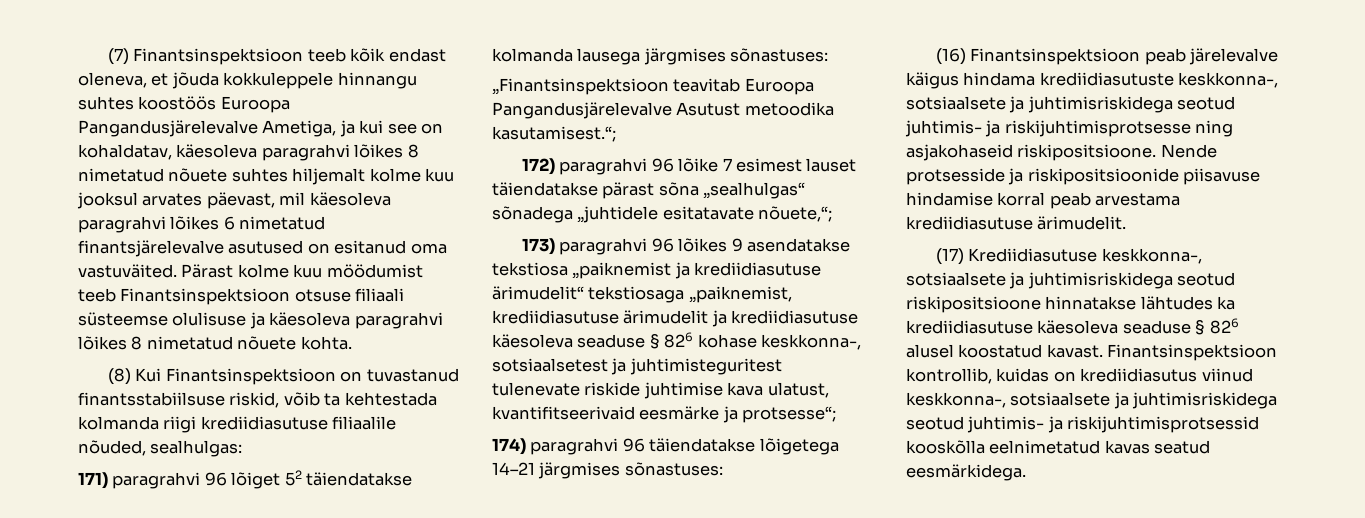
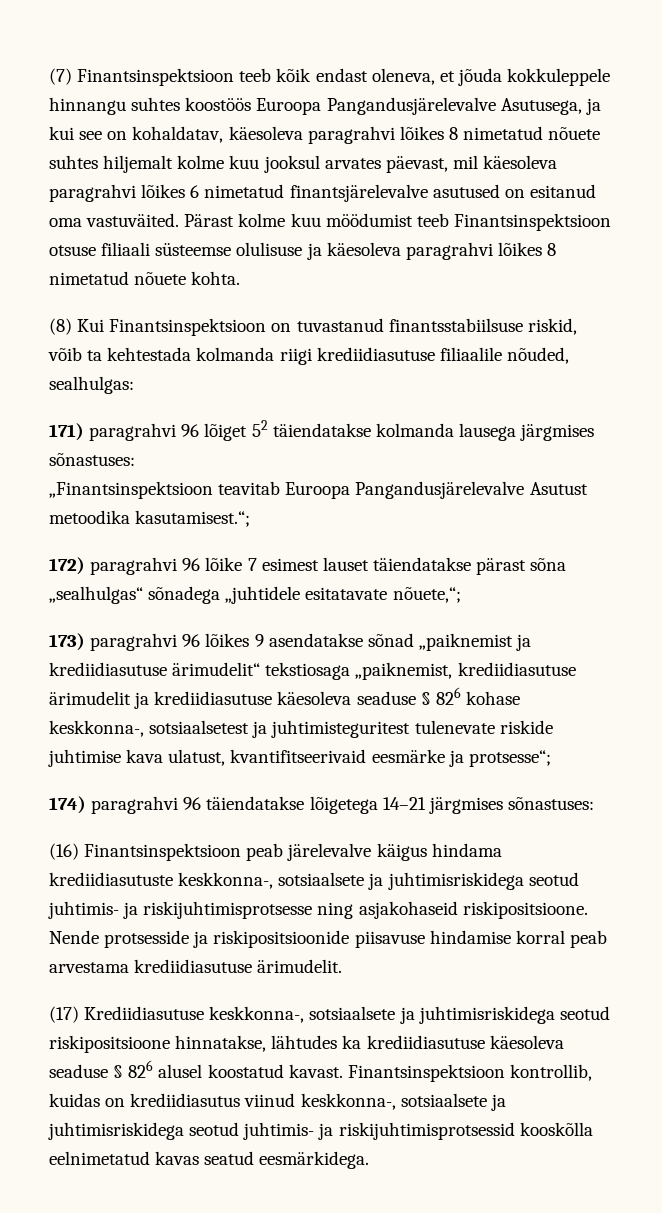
- (7) Finantsinspektsioon teeb kõik endast oleneva, et jõuda kokkuleppele hinnangu suhtes koostöös Euroopa Pangandusjärelevalve Ametiga, ja kui see on kohaldatav, käesoleva paragrahvi lõikes 8 nimetatud nõuete suhtes hiljemalt kolme kuu jooksul arvates päevast, mil käesoleva paragrahvi lõikes 6 nimetatud finantsjärelevalve asutused on esitanud oma vastuväited.
+ (7) Finantsinspektsioon teeb kõik endast oleneva, et jõuda kokkuleppele hinnangu suhtes koostöös Euroopa Pangandusjärelevalve Asutusega, ja kui see on kohaldatav, käesoleva paragrahvi lõikes 8 nimetatud nõuete suhtes hiljemalt kolme kuu jooksul arvates päevast, mil käesoleva paragrahvi lõikes 6 nimetatud finantsjärelevalve asutused on esitanud oma vastuväited.
- 173) paragrahvi 96 lõikes 9 asendatakse tekstiosa „paiknemist ja krediidiasutuse ärimudelit“ tekstiosaga „paiknemist, krediidiasutuse ärimudelit ja krediidiasutuse käesoleva seaduse § 826 kohase keskkonna-, sotsiaalsetest ja juhtimisteguritest tulenevate riskide juhtimise kava ulatust, kvantifitseerivaid eesmärke ja protsesse“;
+ 173) paragrahvi 96 lõikes 9 asendatakse sõnad „paiknemist ja krediidiasutuse ärimudelit“ tekstiosaga „paiknemist, krediidiasutuse ärimudelit ja krediidiasutuse käesoleva seaduse § 826 kohase keskkonna-, sotsiaalsetest ja juhtimisteguritest tulenevate riskide juhtimise kava ulatust, kvantifitseerivaid eesmärke ja protsesse“;
- (17) Krediidiasutuse keskkonna-, sotsiaalsete ja juhtimisriskidega seotud riskipositsioone hinnatakse lähtudes ka krediidiasutuse käesoleva seaduse § 826 alusel koostatud kavast.
+ (17) Krediidiasutuse keskkonna-, sotsiaalsete ja juhtimisriskidega seotud riskipositsioone hinnatakse, lähtudes ka krediidiasutuse käesoleva seaduse § 826 alusel koostatud kavast.

